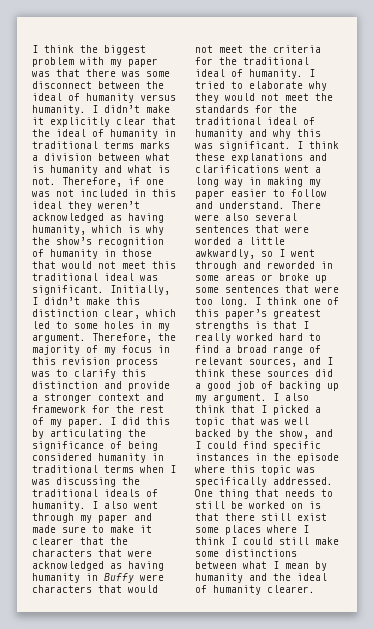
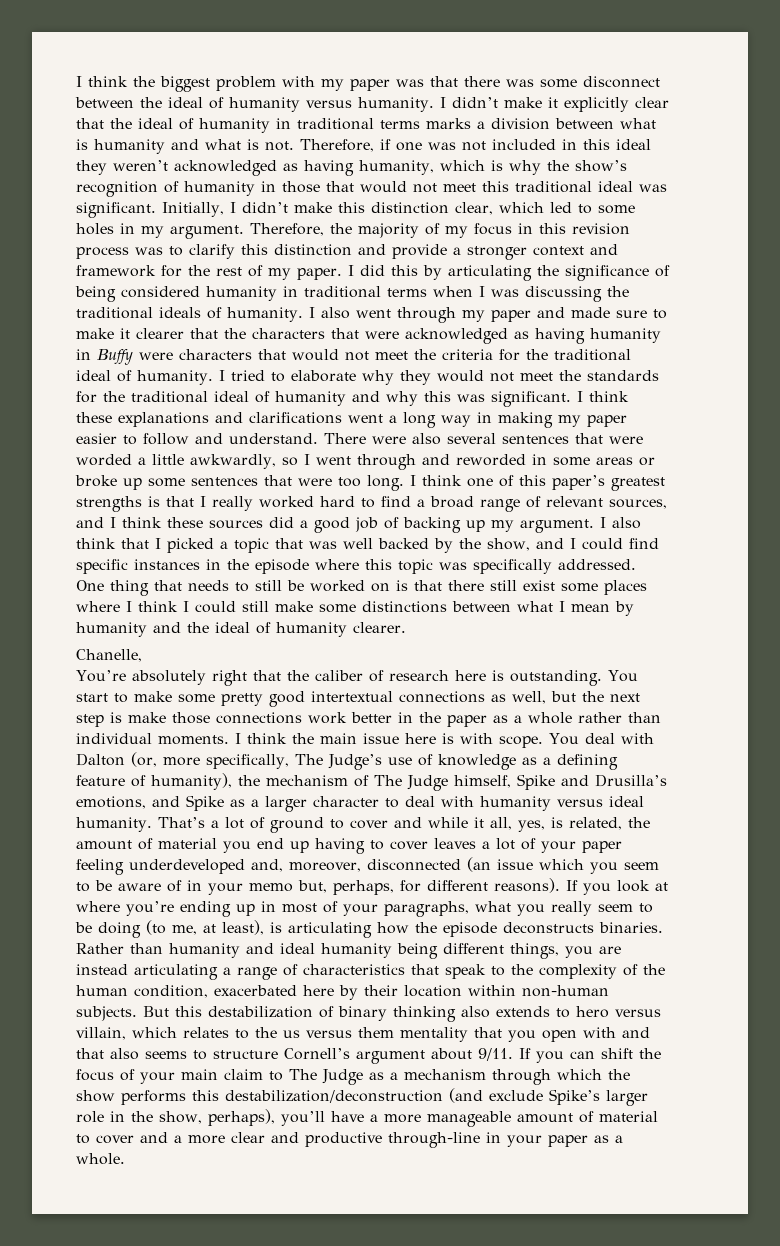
+ Chanelle,
+ You’re absolutely right that the caliber of research here is outstanding. You start to make some pretty good intertextual connections as well, but the next step is make those connections work better in the paper as a whole rather than individual moments. I think the main issue here is with scope. You deal with Dalton (or, more specifically, The Judge’s use of knowledge as a defining feature of humanity), the mechanism of The Judge himself, Spike and Drusilla’s emotions, and Spike as a larger character to deal with humanity versus ideal humanity. That’s a lot of ground to cover and while it all, yes, is related, the amount of material you end up having to cover leaves a lot of your paper feeling underdeveloped and, moreover, disconnected (an issue which you seem to be aware of in your memo but, perhaps, for different reasons). If you look at where you’re ending up in most of your paragraphs, what you really seem to be doing (to me, at least), is articulating how the episode deconstructs binaries. Rather than humanity and ideal humanity being different things, you are instead articulating a range of characteristics that speak to the complexity of the human condition, exacerbated here by their location within non-human subjects. But this destabilization of binary thinking also extends to hero versus villain, which relates to the us versus them mentality that you open with and that also seems to structure Cornell’s argument about 9/11. If you can shift the focus of your main claim to The Judge as a mechanism through which the show performs this destabilization/deconstruction (and exclude Spike’s larger role in the show, perhaps), you’ll have a more manageable amount of material to cover and a more clear and productive through-line in your paper as a whole.

